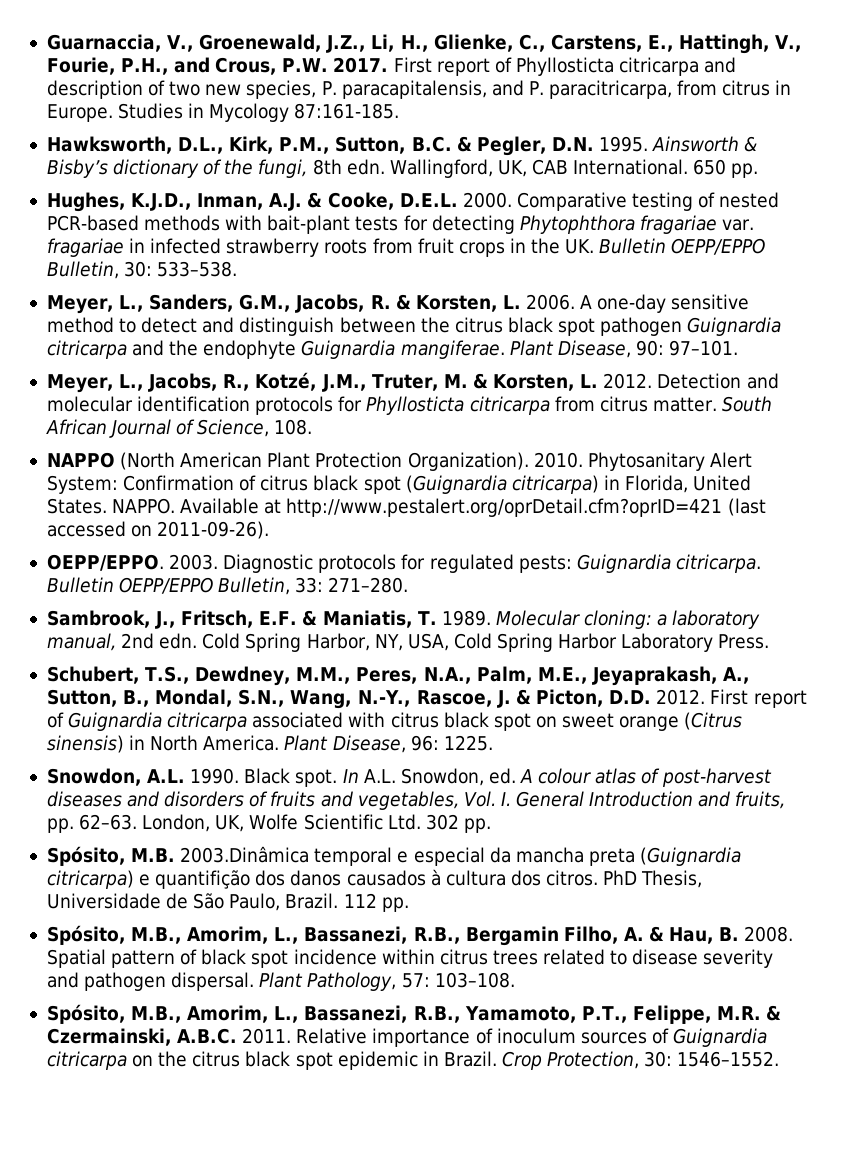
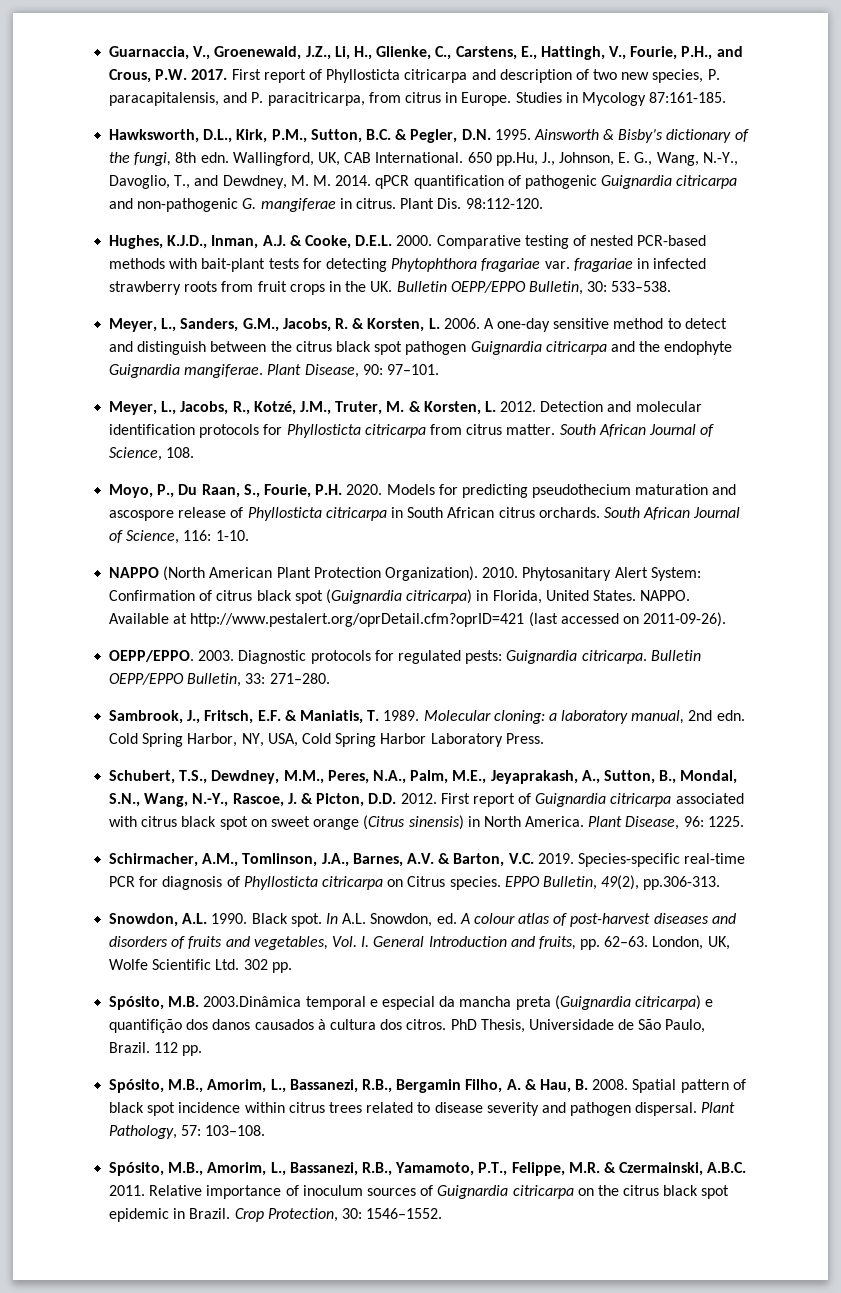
- 650 pp.
+ 650 pp.Hu, J., Johnson, E. G., Wang, N.-Y., Davoglio, T., and Dewdney, M. M. 2014. qPCR quantification of pathogenic Guignardia citricarpa and non-pathogenic G. mangiferae in citrus. Plant Dis. 98:112-120.
+ Moyo, P., Du Raan, S., Fourie, P.H. 2020. Models for predicting pseudothecium maturation and ascospore release of Phyllosticta citricarpa in South African citrus orchards. South African Journal of Science, 116: 1-10.
+ Schirmacher, A.M., Tomlinson, J.A., Barnes, A.V. & Barton, V.C. 2019. Species‐specific real‐time PCR for diagnosis of Phyllosticta citricarpa on Citrus species. EPPO Bulletin, 49(2), pp.306-313.

